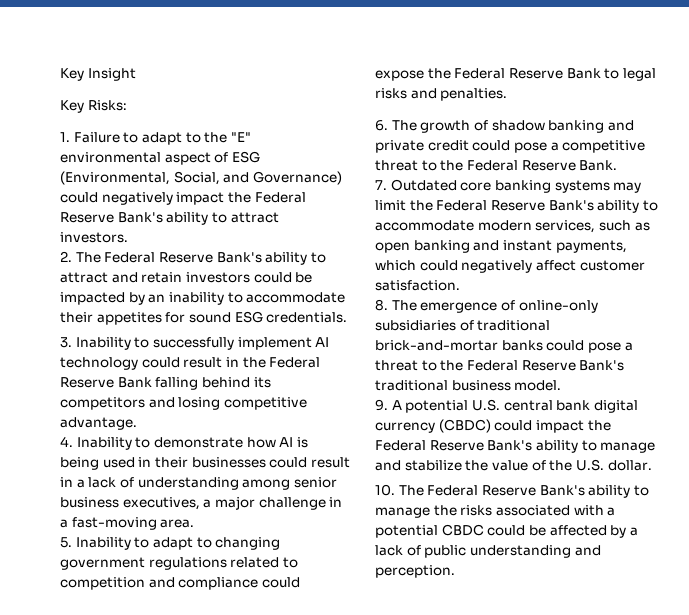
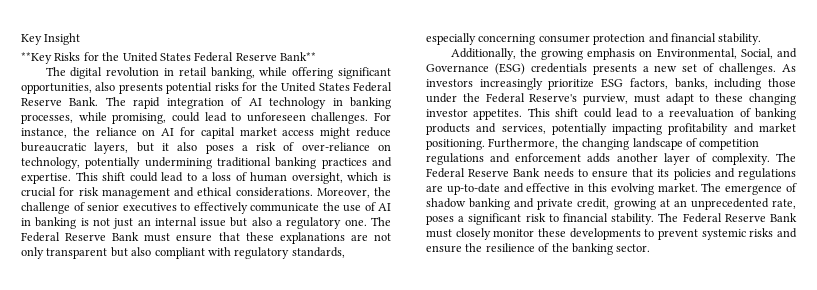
- Key Risks:
- 1. Failure to adapt to the "E" environmental aspect of ESG (Environmental, Social, and Governance) could negatively impact the Federal Reserve Bank's ability to attract investors.
- 2. The Federal Reserve Bank's ability to attract and retain investors could be impacted by an inability to accommodate their appetites for sound ESG credentials.
- 3. Inability to successfully implement AI technology could result in the Federal Reserve Bank falling behind its competitors and losing competitive advantage.
- 4. Inability to demonstrate how AI is being used in their businesses could result in a lack of understanding among senior business executives, a major challenge in a fast-moving area.
- 5. Inability to adapt to changing government regulations related to competition and compliance could expose the Federal Reserve Bank to legal risks and penalties.
- 6. The growth of shadow banking and private credit could pose a competitive threat to the Federal Reserve Bank.
- 7. Outdated core banking systems may limit the Federal Reserve Bank's ability to accommodate modern services, such as open banking and instant payments, which could negatively affect customer satisfaction.
- 8. The emergence of online-only subsidiaries of traditional brick-and-mortar banks could pose a threat to the Federal Reserve Bank's traditional business model.
- 9. A potential U.S. central bank digital currency (CBDC) could impact the Federal Reserve Bank's ability to manage and stabilize the value of the U.S. dollar.
- 10. The Federal Reserve Bank's ability to manage the risks associated with a potential CBDC could be affected by a lack of public understanding and perception.
+ **Key Risks for the United States Federal Reserve Bank**
+ The digital revolution in retail banking, while offering significant opportunities, also presents potential risks for the United States Federal Reserve Bank. The rapid integration of AI technology in banking processes, while promising, could lead to unforeseen challenges. For instance, the reliance on AI for capital market access might reduce bureaucratic layers, but it also poses a risk of over-reliance on technology, potentially undermining traditional banking practices and expertise. This shift could lead to a loss of human oversight, which is crucial for risk management and ethical considerations. Moreover, the challenge of senior executives to effectively communicate the use of AI in banking is not just an internal issue but also a regulatory one. The Federal Reserve Bank must ensure that these explanations are not only transparent but also compliant with regulatory standards, especially concerning consumer protection and financial stability.
+ Additionally, the growing emphasis on Environmental, Social, and Governance (ESG) credentials presents a new set of challenges. As investors increasingly prioritize ESG factors, banks, including those under the Federal Reserve's purview, must adapt to these changing investor appetites. This shift could lead to a reevaluation of banking products and services, potentially impacting profitability and market positioning. Furthermore, the changing landscape of competition regulations and enforcement adds another layer of complexity. The Federal Reserve Bank needs to ensure that its policies and regulations are up-to-date and effective in this evolving market. The emergence of shadow banking and private credit, growing at an unprecedented rate, poses a significant risk to financial stability. The Federal Reserve Bank must closely monitor these developments to prevent systemic risks and ensure the resilience of the banking sector.

